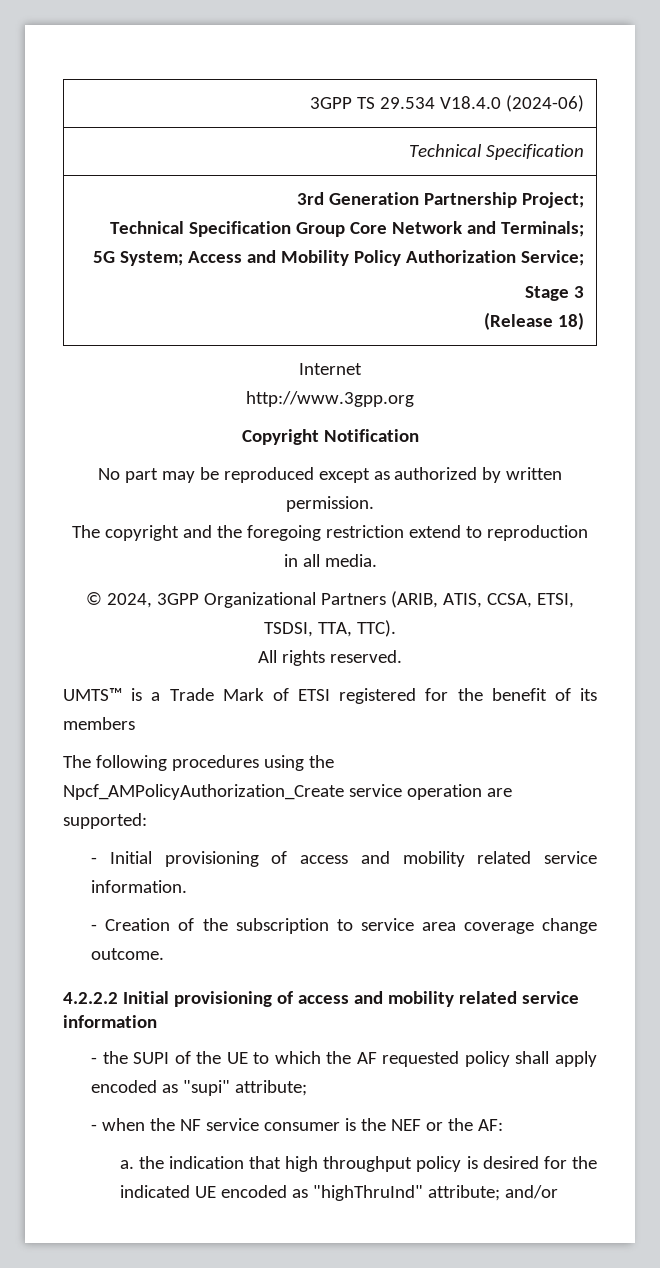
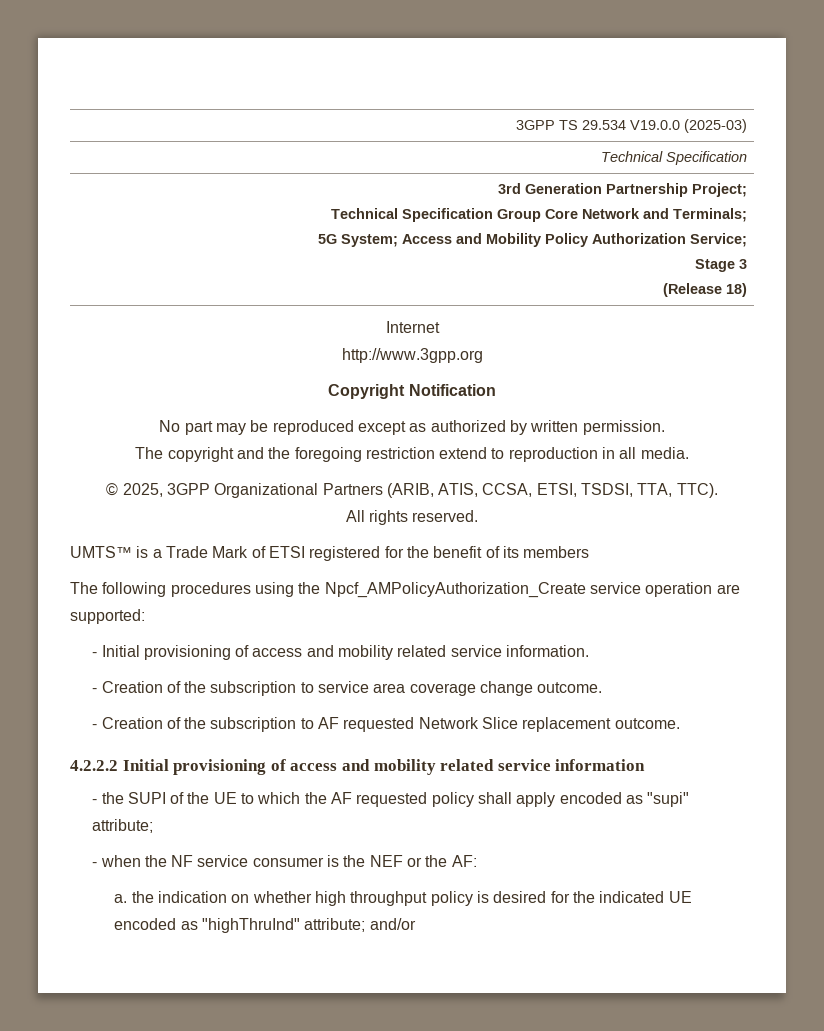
- 3GPP TS 29.534 V18.4.0 (2024-06)
+ 3GPP TS 29.534 V19.0.0 (2025-03)
- © 2024, 3GPP Organizational Partners (ARIB, ATIS, CCSA, ETSI, TSDSI, TTA, TTC).
+ © 2025, 3GPP Organizational Partners (ARIB, ATIS, CCSA, ETSI, TSDSI, TTA, TTC).
+ - Creation of the subscription to AF requested Network Slice replacement outcome.
- a. the indication that high throughput policy is desired for the indicated UE encoded as "highThruInd" attribute; and/or
+ a. the indication on whether high throughput policy is desired for the indicated UE encoded as "highThruInd" attribute; and/or

